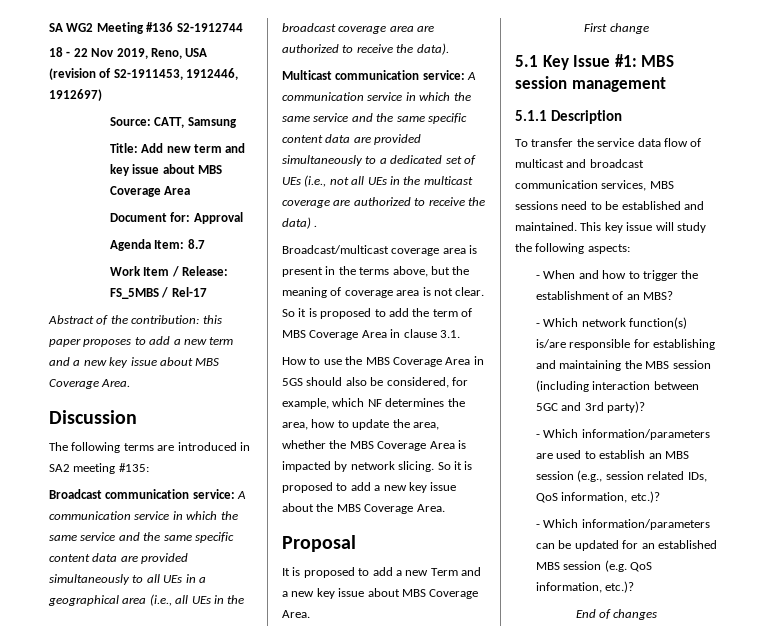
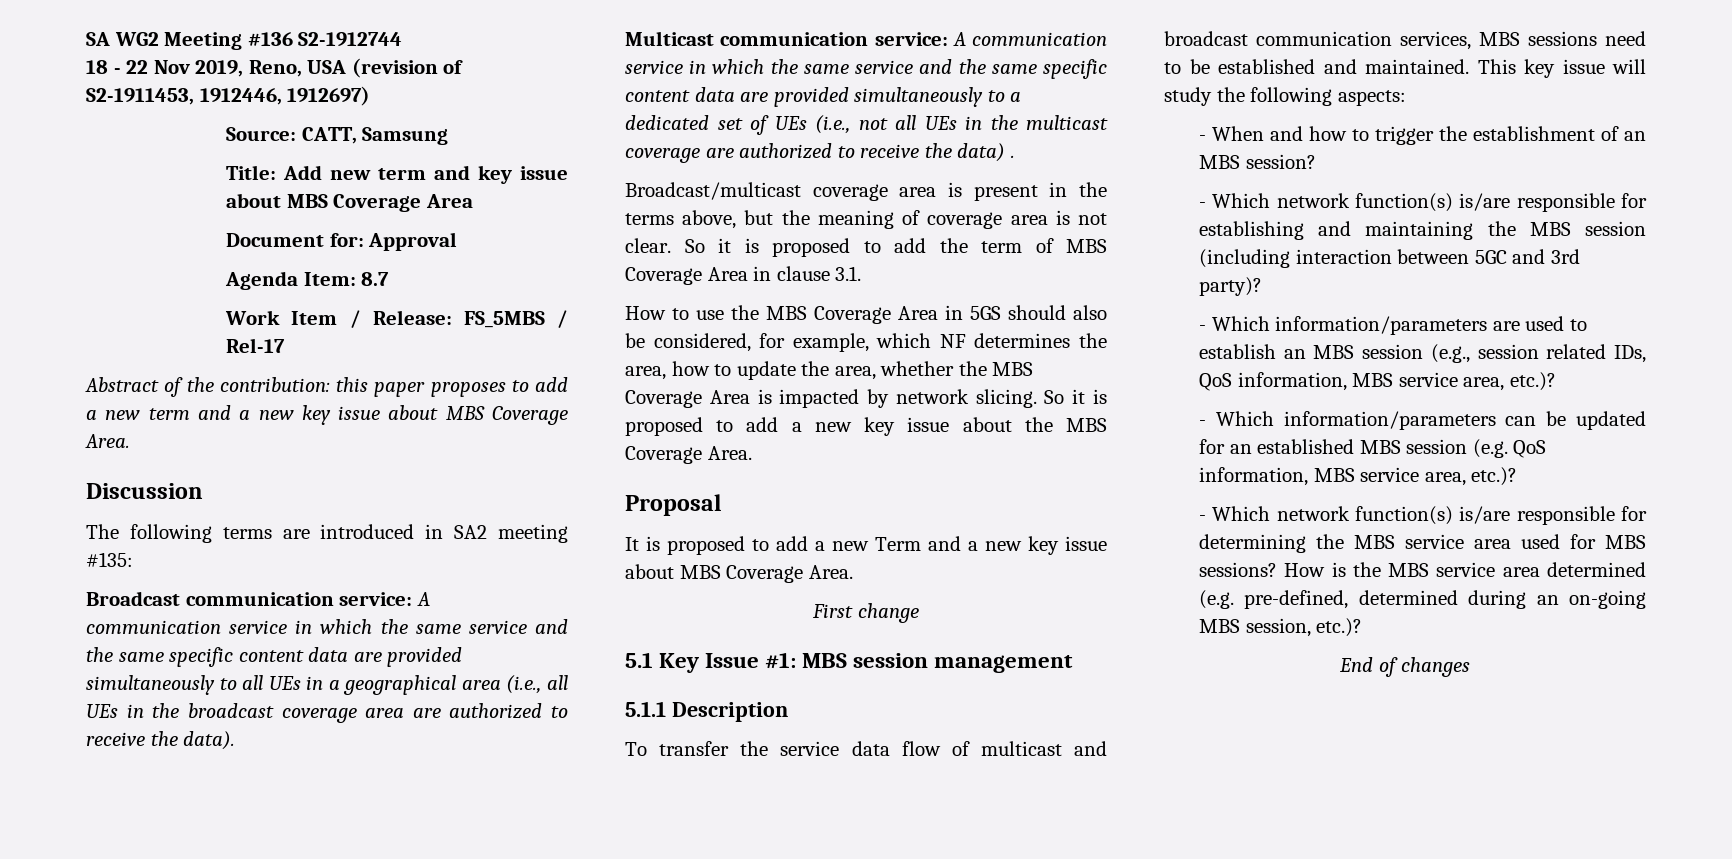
- - When and how to trigger the establishment of an MBS?
+ - When and how to trigger the establishment of an MBS session?
- - Which information/parameters are used to establish an MBS session (e.g., session related IDs, QoS information, etc.)?
+ - Which information/parameters are used to establish an MBS session (e.g., session related IDs, QoS information, MBS service area, etc.)?
- - Which information/parameters can be updated for an established MBS session (e.g. QoS information, etc.)?
+ - Which information/parameters can be updated for an established MBS session (e.g. QoS information, MBS service area, etc.)?
+ - Which network function(s) is/are responsible for determining the MBS service area used for MBS sessions? How is the MBS service area determined (e.g. pre-defined, determined during an on-going MBS session, etc.)?

